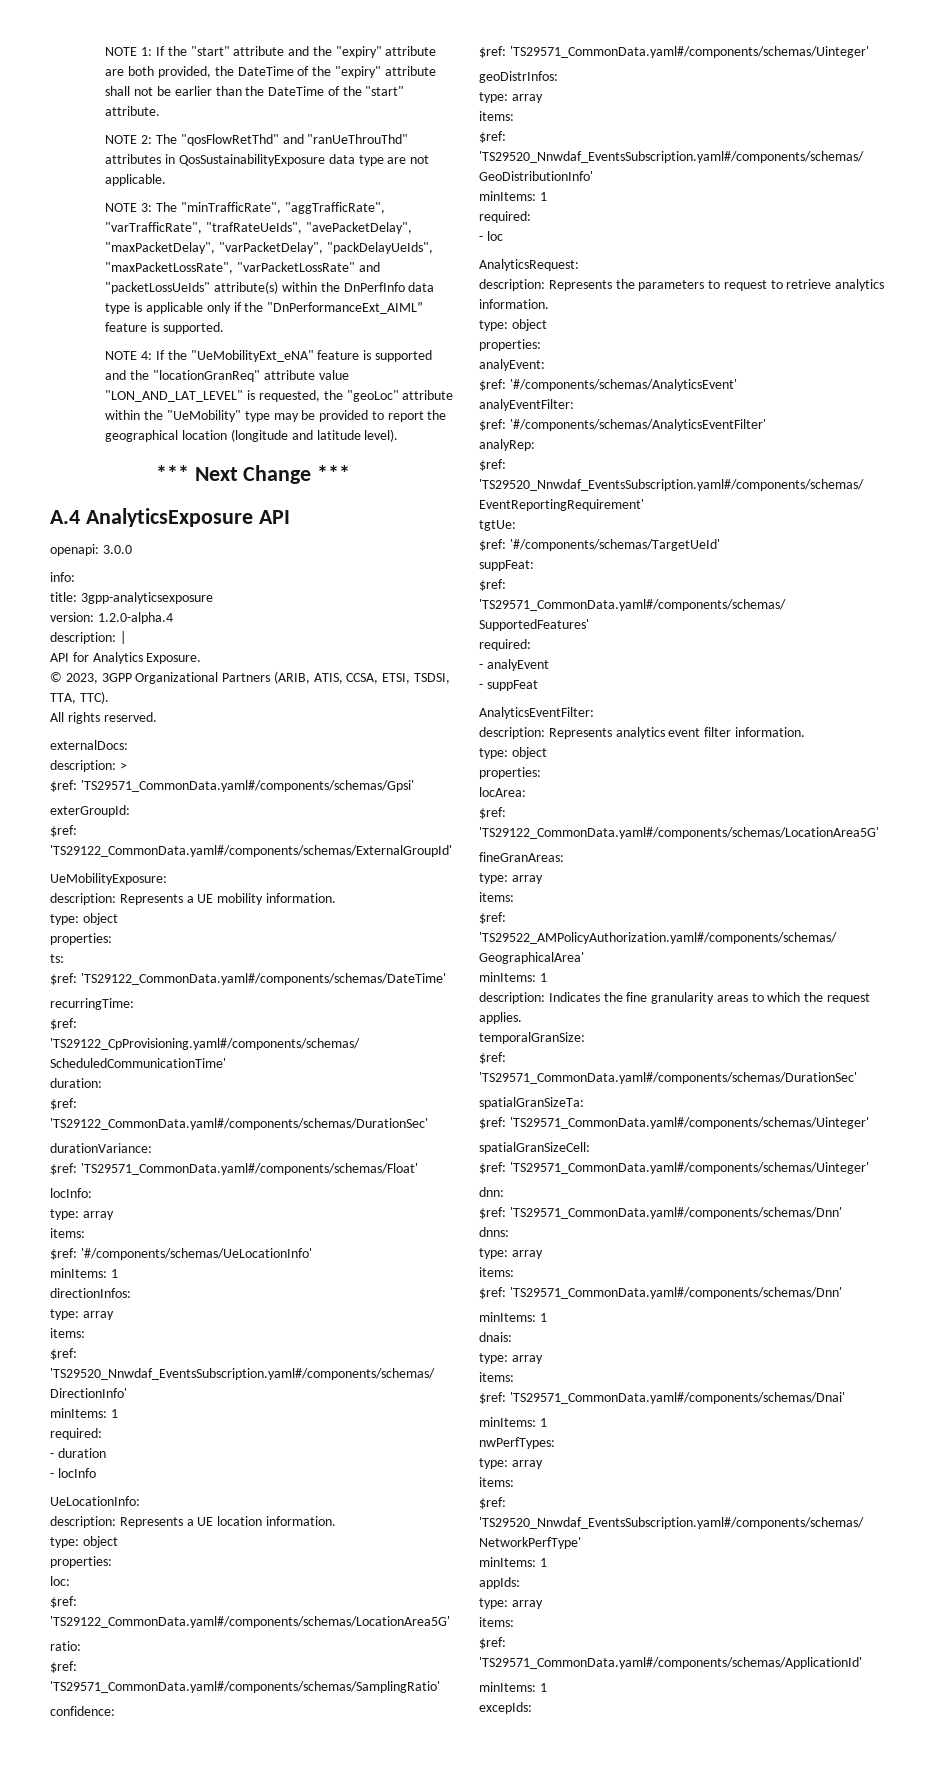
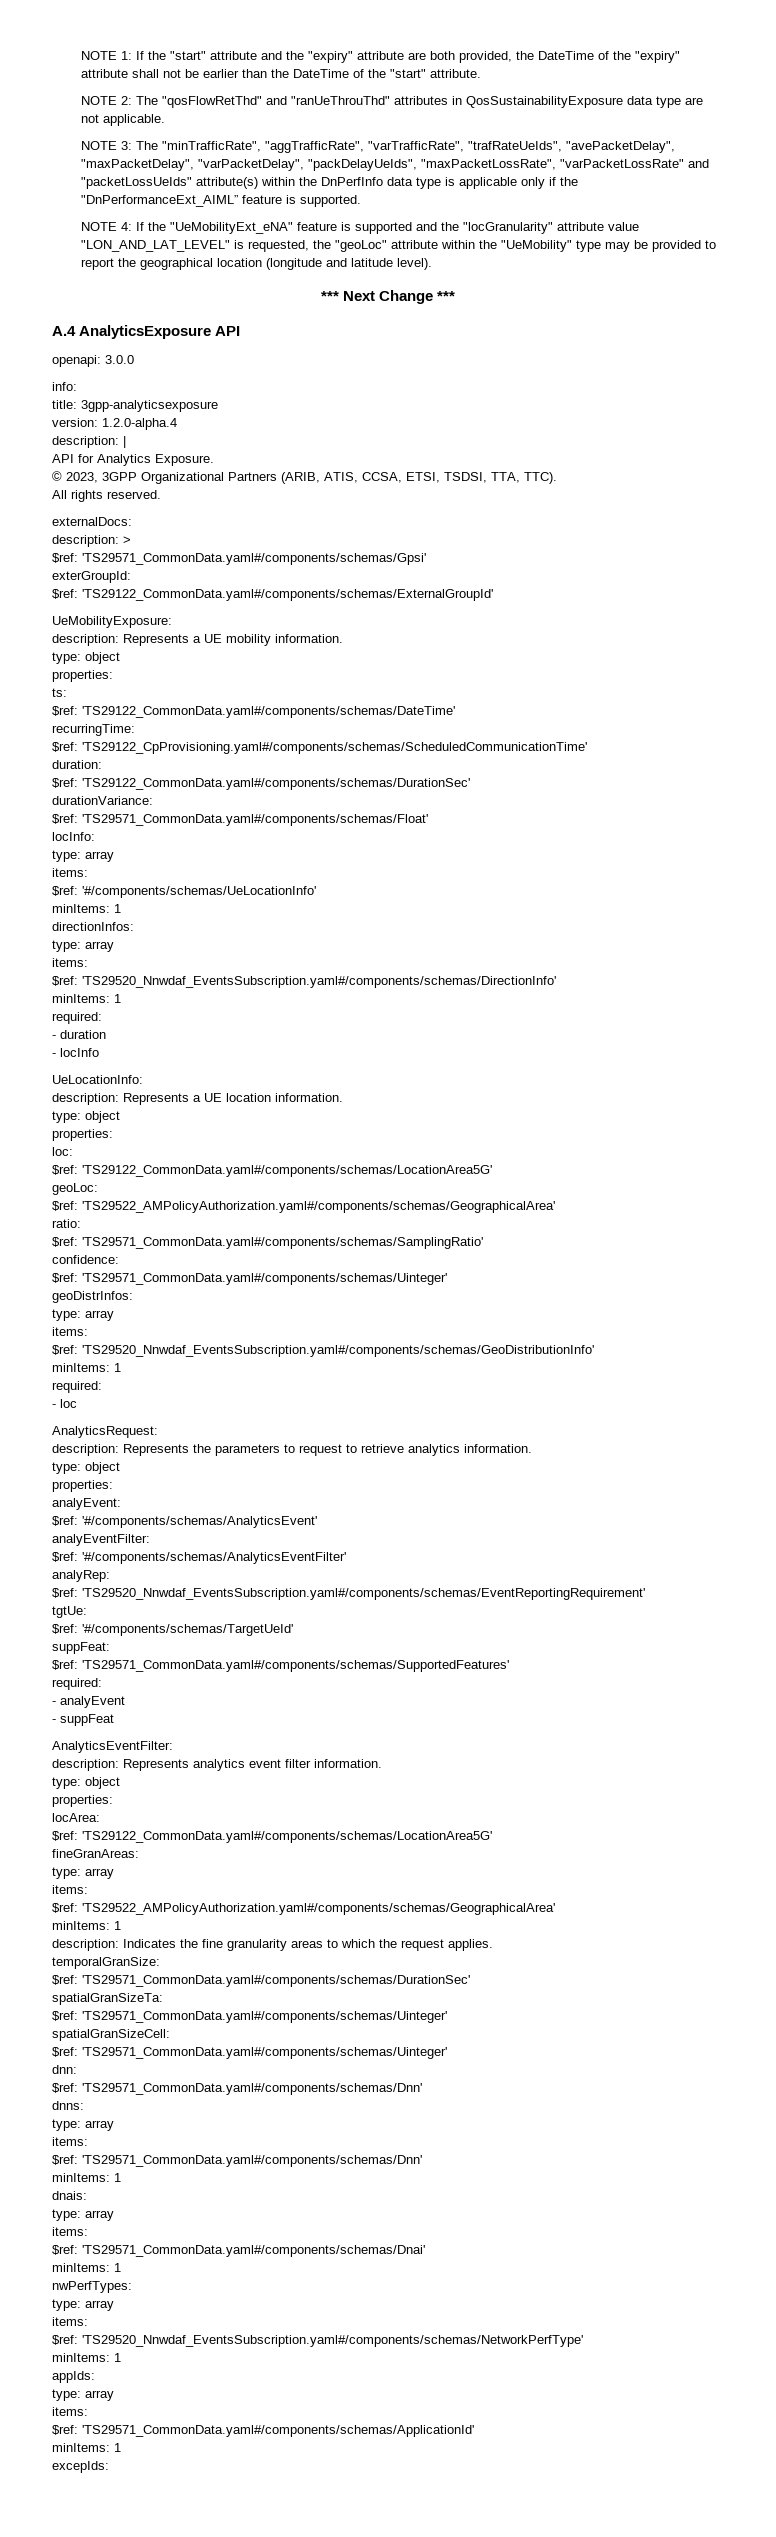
- NOTE 4: If the "UeMobilityExt_eNA" feature is supported and the "locationGranReq" attribute value "LON_AND_LAT_LEVEL" is requested, the "geoLoc" attribute within the "UeMobility" type may be provided to report the geographical location (longitude and latitude level).
+ NOTE 4: If the "UeMobilityExt_eNA" feature is supported and the "locGranularity" attribute value "LON_AND_LAT_LEVEL" is requested, the "geoLoc" attribute within the "UeMobility" type may be provided to report the geographical location (longitude and latitude level).
+ geoLoc:
+ $ref: 'TS29522_AMPolicyAuthorization.yaml#/components/schemas/GeographicalArea'

